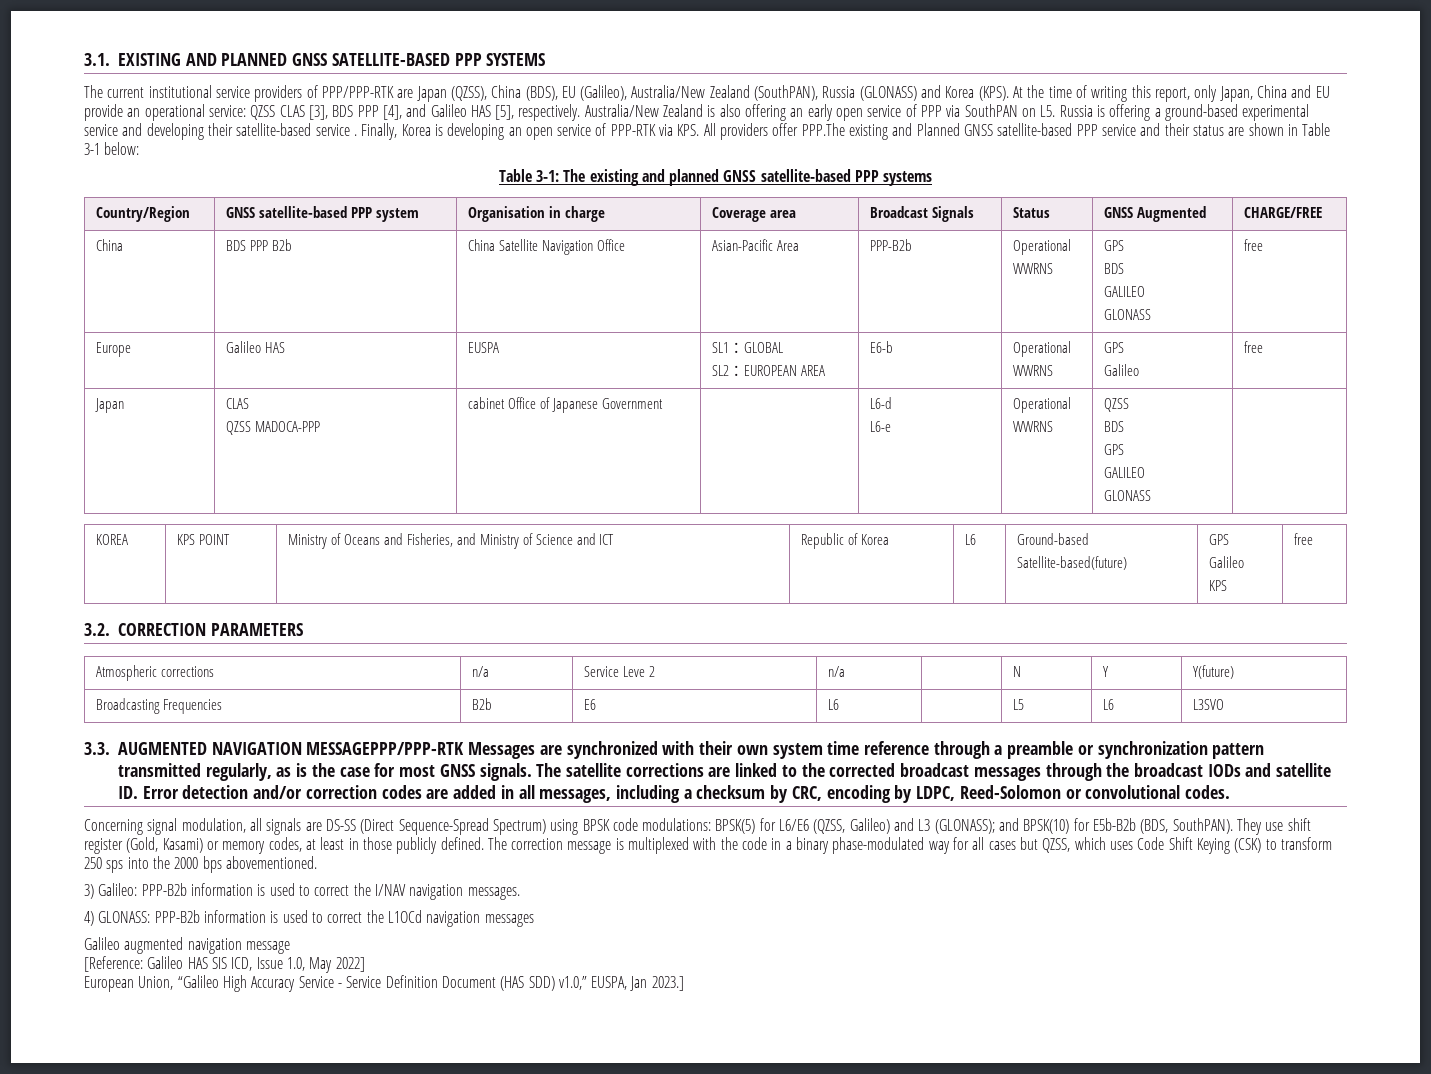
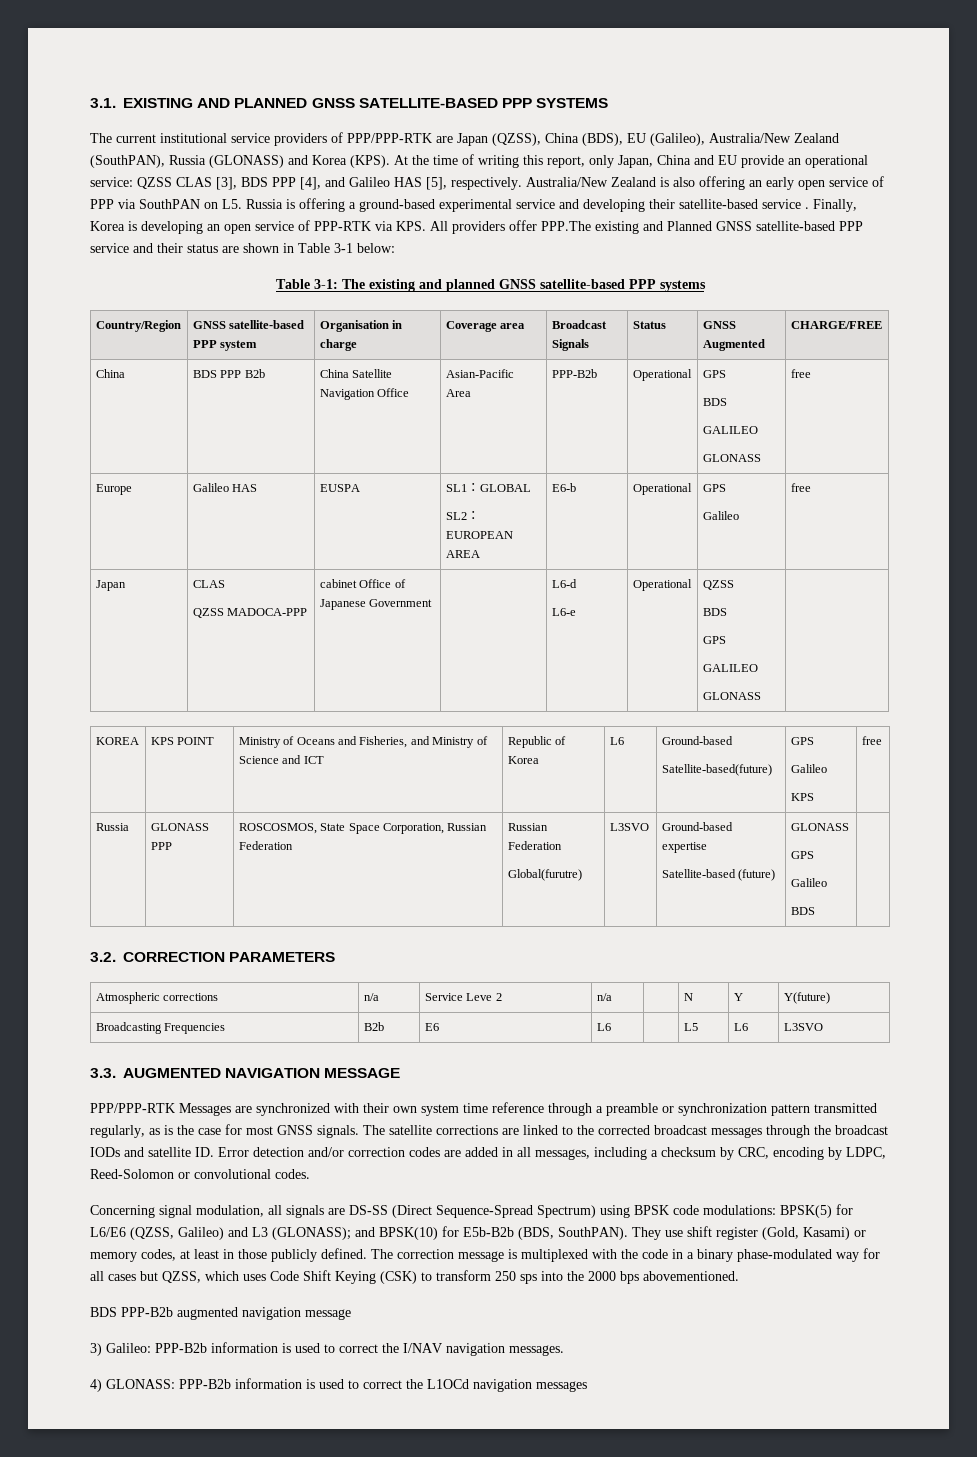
- China | BDS PPP B2b | China Satellite Navigation Office | Asian-Pacific Area | PPP-B2b | Operational
- WWRNS | GPS
+ China | BDS PPP B2b | China Satellite Navigation Office | Asian-Pacific Area | PPP-B2b | Operational | GPS
  Europe | Galileo HAS | EUSPA | SL1：GLOBAL
- SL2：EUROPEAN AREA | E6-b | Operational
- WWRNS | GPS
+ SL2：EUROPEAN AREA | E6-b | Operational | GPS
  Japan | CLAS
  QZSS MADOCA-PPP | cabinet Office of Japanese Government | | L6-d
- L6-e | Operational
- WWRNS | QZSS
+ L6-e | Operational | QZSS
+ Russia | GLONASS PPP | ROSCOSMOS, State Space Corporation, Russian Federation | Russian Federation
+ Global(furutre) | L3SVO | Ground-based expertise
+ Satellite-based (future) | GLONASS
+ GPS
+ Galileo
+ BDS |
- 3.3. AUGMENTED NAVIGATION MESSAGEPPP/PPP-RTK Messages are synchronized with their own system time reference through a preamble or synchronization pattern transmitted regularly, as is the case for most GNSS signals.
+ 3.3. AUGMENTED NAVIGATION MESSAGE
+ PPP/PPP-RTK Messages are synchronized with their own system time reference through a preamble or synchronization pattern transmitted regularly, as is the case for most GNSS signals.
+ BDS PPP-B2b augmented navigation message
- Galileo augmented navigation message
- [Reference: Galileo HAS SIS ICD, Issue 1.0, May 2022]
- European Union, “Galileo High Accuracy Service - Service Definition Document (HAS SDD) v1.0,” EUSPA, Jan 2023.]

